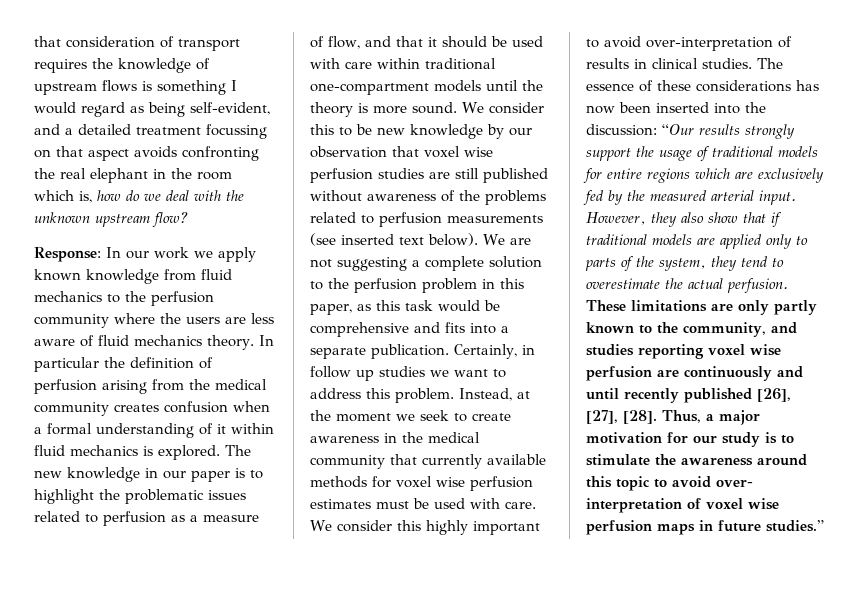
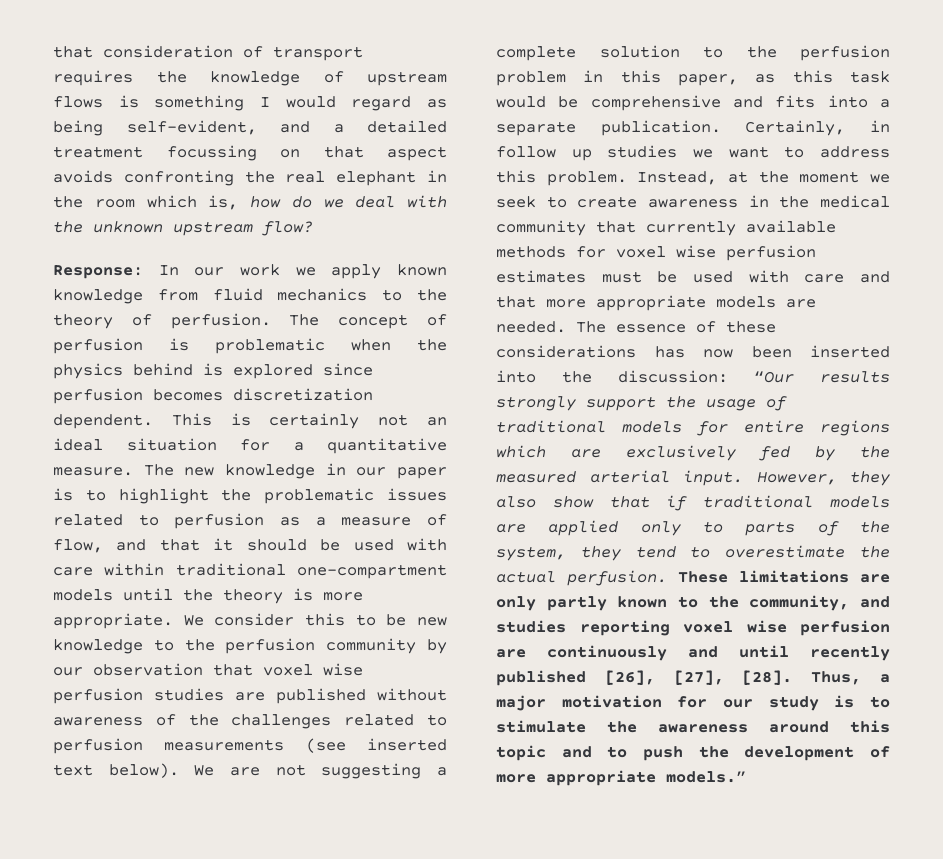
- Response: In our work we apply known knowledge from fluid mechanics to the perfusion community where the users are less aware of fluid mechanics theory. In particular the definition of perfusion arising from the medical community creates confusion when a formal understanding of it within fluid mechanics is explored.
+ Response: In our work we apply known knowledge from fluid mechanics to the theory of perfusion. The concept of perfusion is problematic when the physics behind is explored since perfusion becomes discretization dependent. This is certainly not an ideal situation for a quantitative measure.
- The new knowledge in our paper is to highlight the problematic issues related to perfusion as a measure of flow, and that it should be used with care within traditional one-compartment models until the theory is more sound.
+ The new knowledge in our paper is to highlight the problematic issues related to perfusion as a measure of flow, and that it should be used with care within traditional one-compartment models until the theory is more appropriate.
- We consider this to be new knowledge by our observation that voxel wise perfusion studies are still published without awareness of the problems related to perfusion measurements (see inserted text below).
+ We consider this to be new knowledge to the perfusion community by our observation that voxel wise perfusion studies are published without awareness of the challenges related to perfusion measurements (see inserted text below).
- Instead, at the moment we seek to create awareness in the medical community that currently available methods for voxel wise perfusion estimates must be used with care. We consider this highly important to avoid over-interpretation of results in clinical studies.
+ Instead, at the moment we seek to create awareness in the medical community that currently available methods for voxel wise perfusion estimates must be used with care and that more appropriate models are needed.
- Thus, a major motivation for our study is to stimulate the awareness around this topic to avoid over- interpretation of voxel wise perfusion maps in future studies.”
+ Thus, a major motivation for our study is to stimulate the awareness around this topic and to push the development of more appropriate models.”

